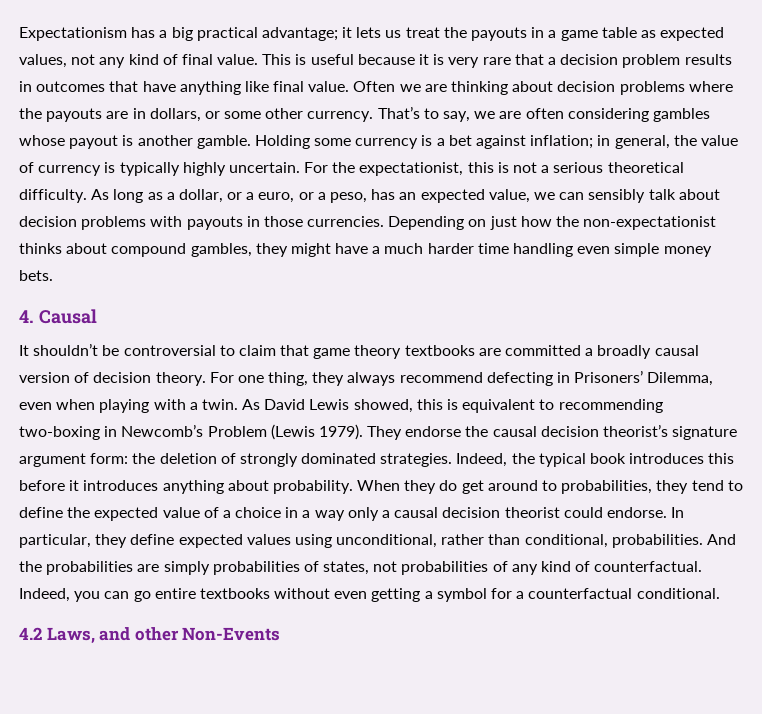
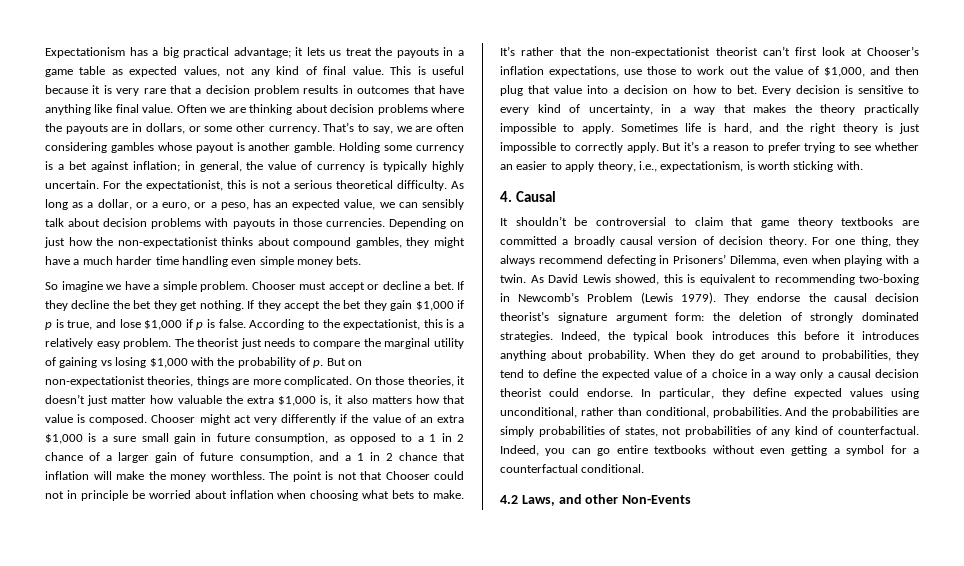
+ So imagine we have a simple problem. Chooser must accept or decline a bet. If they decline the bet they get nothing. If they accept the bet they gain $1,000 if p is true, and lose $1,000 if p is false. According to the expectationist, this is a relatively easy problem. The theorist just needs to compare the marginal utility of gaining vs losing $1,000 with the probability of p. But on non-expectationist theories, things are more complicated. On those theories, it doesn’t just matter how valuable the extra $1,000 is, it also matters how that value is composed. Chooser might act very differently if the value of an extra $1,000 is a sure small gain in future consumption, as opposed to a 1 in 2 chance of a larger gain of future consumption, and a 1 in 2 chance that inflation will make the money worthless. The point is not that Chooser could not in principle be worried about inflation when choosing what bets to make. It’s rather that the non-expectationist theorist can’t first look at Chooser’s inflation expectations, use those to work out the value of $1,000, and then plug that value into a decision on how to bet. Every decision is sensitive to every kind of uncertainty, in a way that makes the theory practically impossible to apply. Sometimes life is hard, and the right theory is just impossible to correctly apply. But it’s a reason to prefer trying to see whether an easier to apply theory, i.e., expectationism, is worth sticking with.

